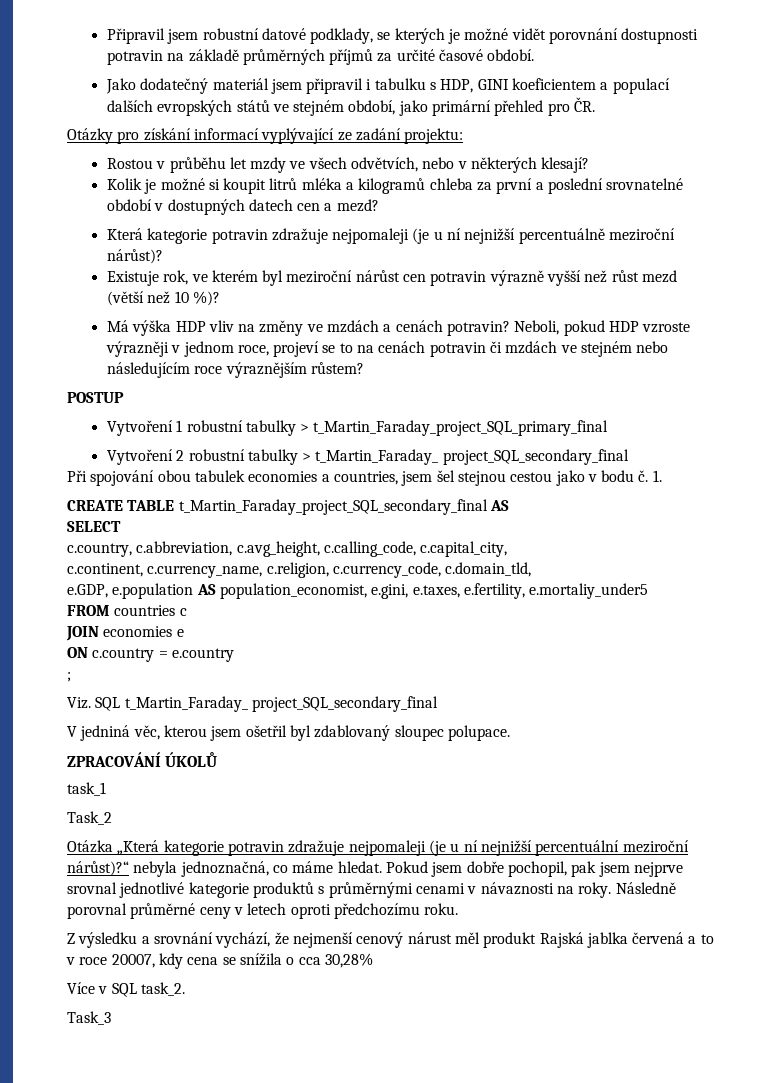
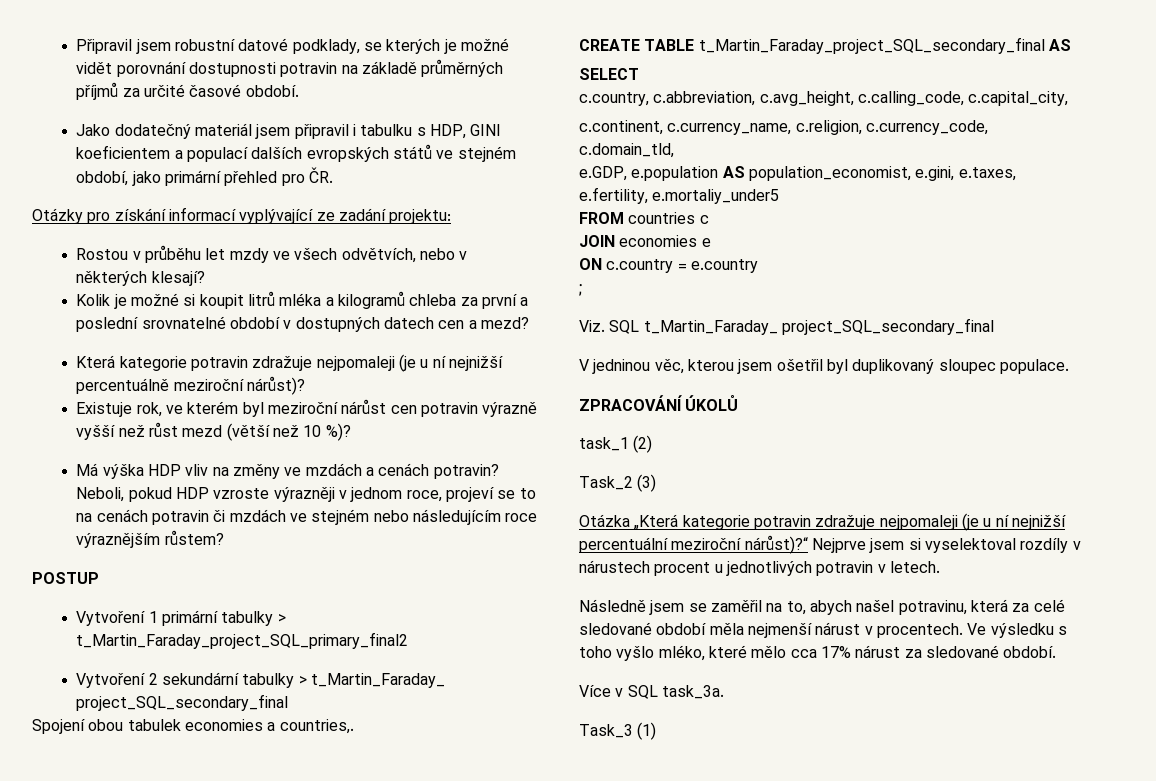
- Vytvoření 1 robustní tabulky > t_Martin_Faraday_project_SQL_primary_final
+ Vytvoření 1 primární tabulky > t_Martin_Faraday_project_SQL_primary_final2
- Vytvoření 2 robustní tabulky > t_Martin_Faraday_ project_SQL_secondary_final
+ Vytvoření 2 sekundární tabulky > t_Martin_Faraday_ project_SQL_secondary_final
- Při spojování obou tabulek economies a countries, jsem šel stejnou cestou jako v bodu č. 1.
+ Spojení obou tabulek economies a countries,.
- V jedniná věc, kterou jsem ošetřil byl zdablovaný sloupec polupace.
+ V jedninou věc, kterou jsem ošetřil byl duplikovaný sloupec populace.
- task_1
+ task_1 (2)
- Task_2
+ Task_2 (3)
- Otázka „Která kategorie potravin zdražuje nejpomaleji (je u ní nejnižší percentuální meziroční nárůst)?“ nebyla jednoznačná, co máme hledat. Pokud jsem dobře pochopil, pak jsem nejprve srovnal jednotlivé kategorie produktů s průměrnými cenami v návaznosti na roky. Následně porovnal průměrné ceny v letech oproti předchozímu roku.
- Z výsledku a srovnání vychází, že nejmenší cenový nárust měl produkt Rajská jablka červená a to v roce 20007, kdy cena se snížila o cca 30,28%
+ Otázka „Která kategorie potravin zdražuje nejpomaleji (je u ní nejnižší percentuální meziroční nárůst)?“ Nejprve jsem si vyselektoval rozdíly v nárustech procent u jednotlivých potravin v letech.
+ Následně jsem se zaměřil na to, abych našel potravinu, která za celé sledované období měla nejmenší nárust v procentech. Ve výsledku s toho vyšlo mléko, které mělo cca 17% nárust za sledované období.
- Více v SQL task_2.
+ Více v SQL task_3a.
- Task_3
+ Task_3 (1)

